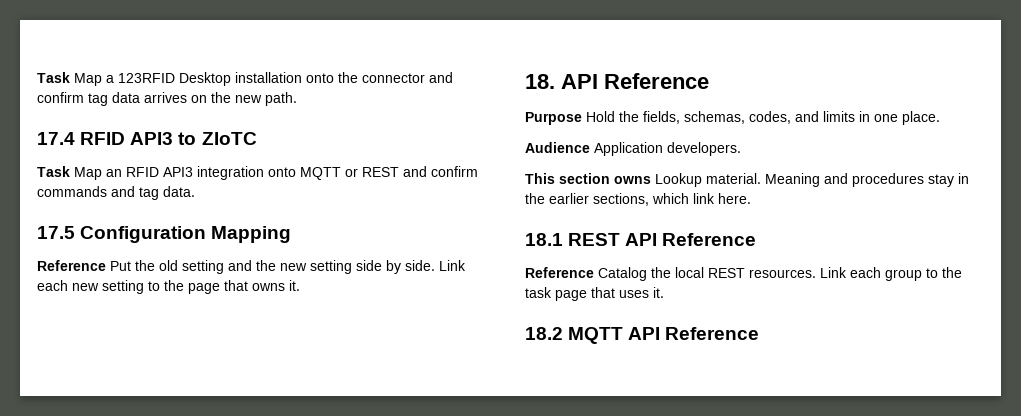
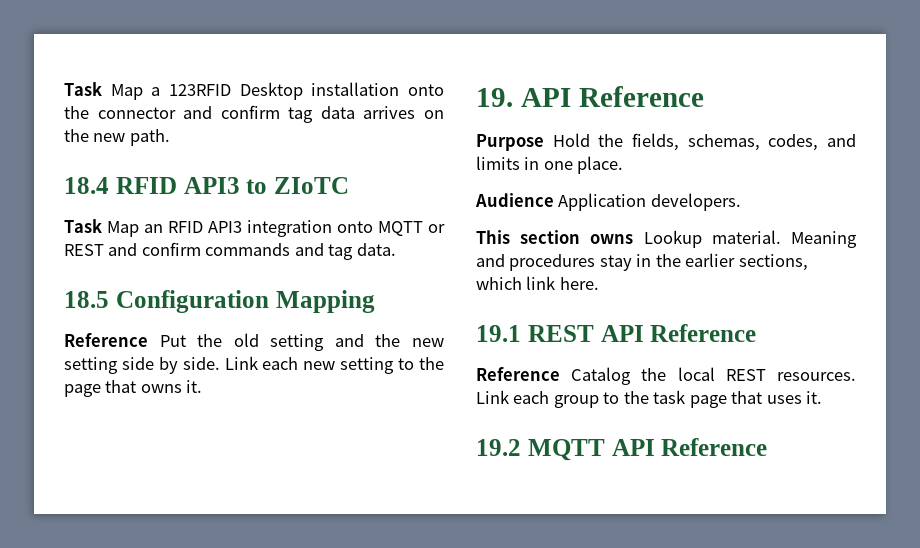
- 17.4 RFID API3 to ZIoTC
+ 18.4 RFID API3 to ZIoTC
- 17.5 Configuration Mapping
+ 18.5 Configuration Mapping
- 18. API Reference
+ 19. API Reference
- 18.1 REST API Reference
+ 19.1 REST API Reference
- 18.2 MQTT API Reference
+ 19.2 MQTT API Reference

